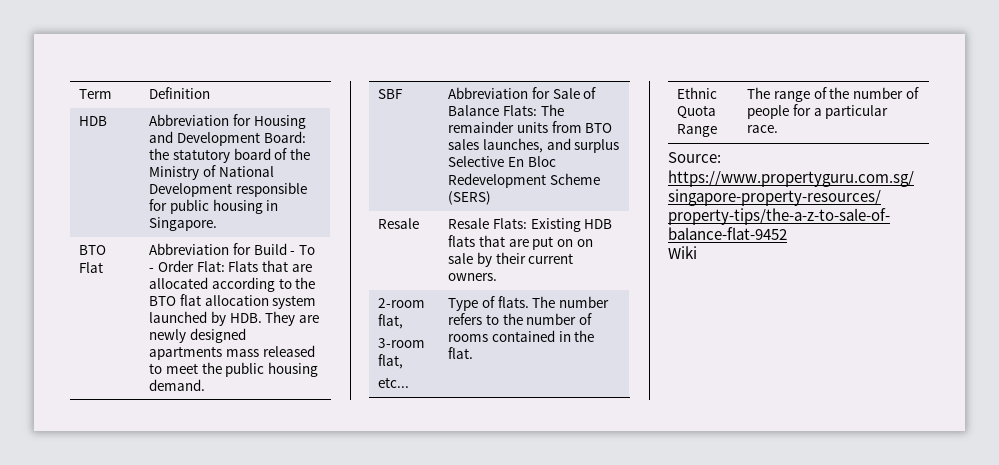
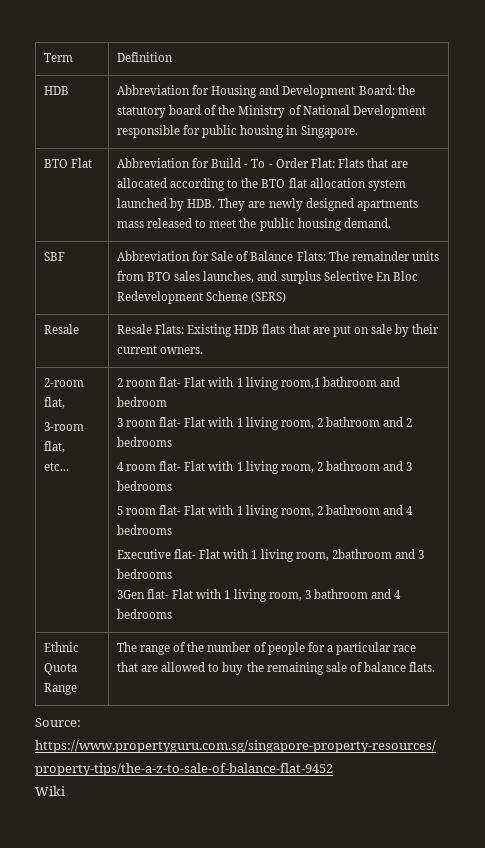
- Resale | Resale Flats: Existing HDB flats that are put on on sale by their current owners.
+ Resale | Resale Flats: Existing HDB flats that are put on sale by their current owners.
- Type of flats. The number refers to the number of rooms contained in the flat.
+ 2 room flat- Flat with 1 living room,1 bathroom and bedroom
+ 3 room flat- Flat with 1 living room, 2 bathroom and 2 bedrooms
+ 4 room flat- Flat with 1 living room, 2 bathroom and 3 bedrooms
+ 5 room flat- Flat with 1 living room, 2 bathroom and 4 bedrooms
+ Executive flat- Flat with 1 living room, 2bathroom and 3 bedrooms
+ 3Gen flat- Flat with 1 living room, 3 bathroom and 4 bedrooms
- Ethnic Quota Range | The range of the number of people for a particular race.
+ Ethnic Quota Range | The range of the number of people for a particular race that are allowed to buy the remaining sale of balance flats.

